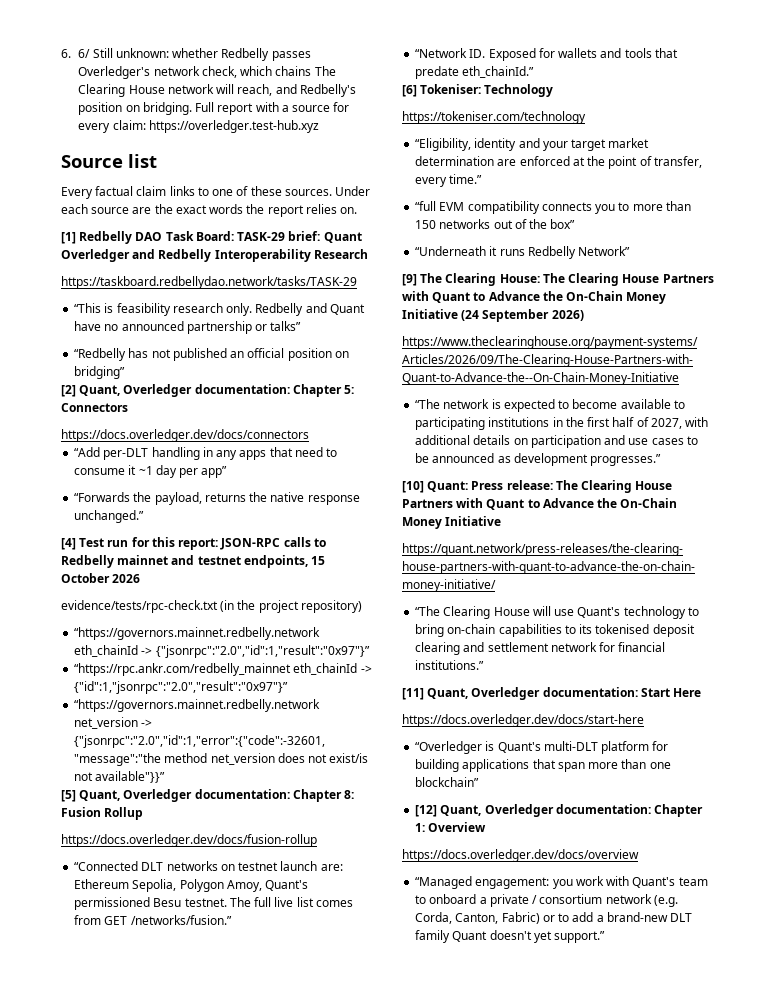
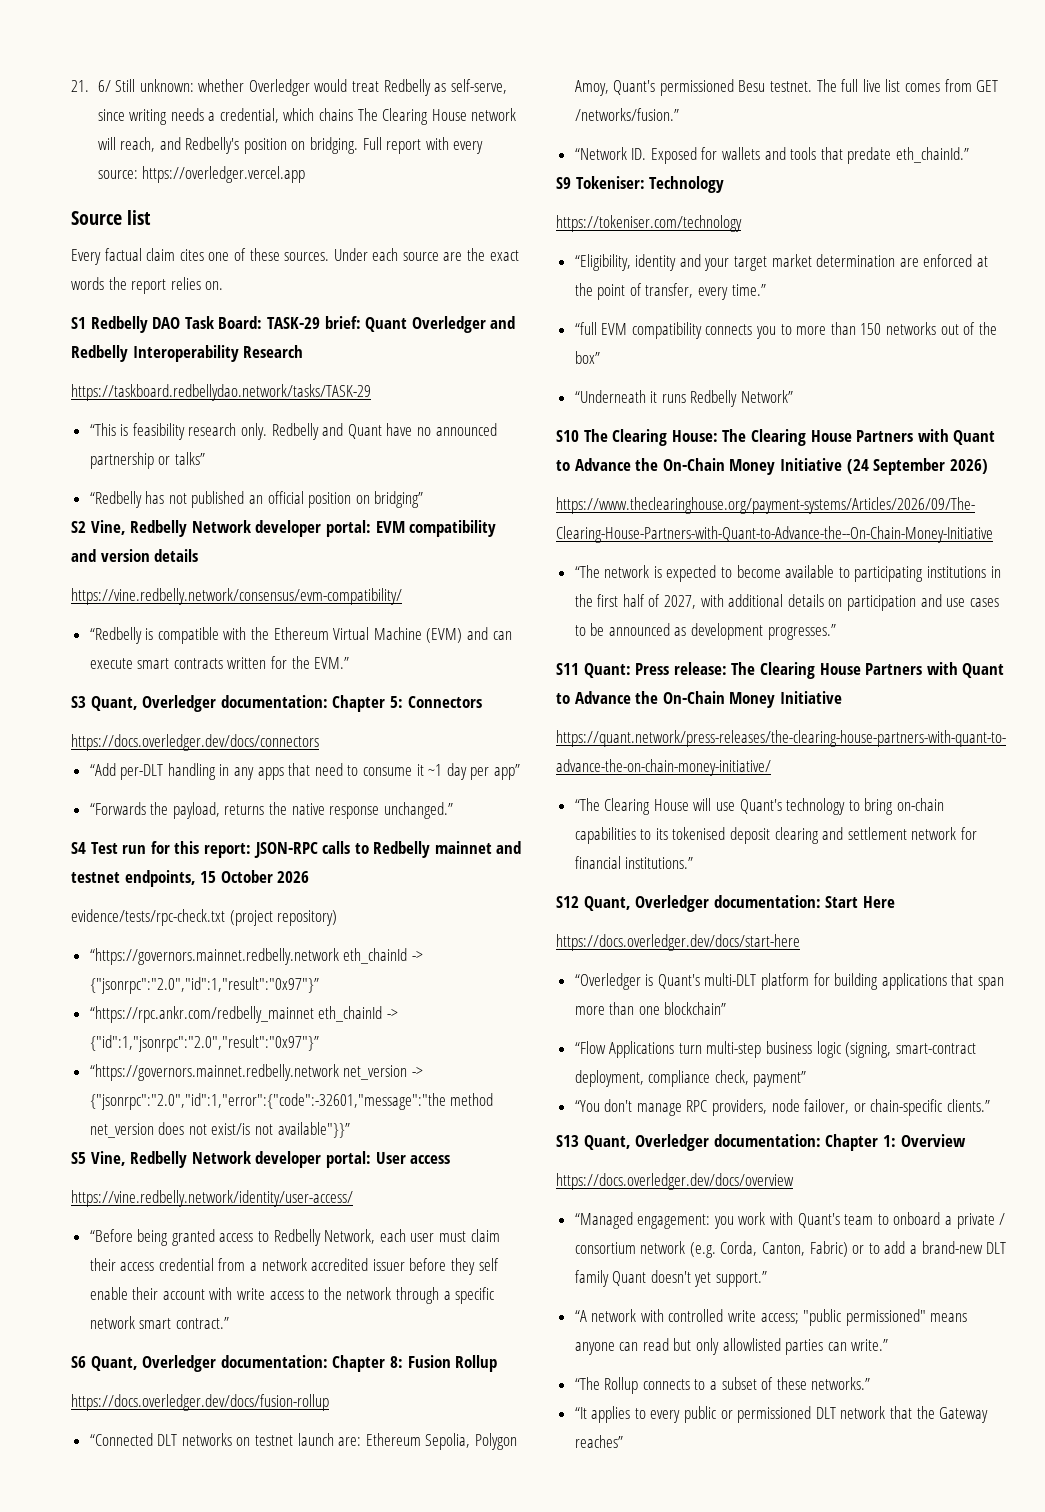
- 6. 6/ Still unknown: whether Redbelly passes Overledger's network check, which chains The Clearing House network will reach, and Redbelly's position on bridging.
+ 21. 6/ Still unknown: whether Overledger would treat Redbelly as self-serve, since writing needs a credential, which chains The Clearing House network will reach, and Redbelly's position on bridging.
- Full report with a source for every claim: https://overledger.test-hub.xyz
+ Full report with every source: https://overledger.vercel.app
- Every factual claim links to one of these sources.
+ Every factual claim cites one of these sources.
- [1] Redbelly DAO Task Board: TASK-29 brief: Quant Overledger and Redbelly Interoperability Research
+ S1 Redbelly DAO Task Board: TASK-29 brief: Quant Overledger and Redbelly Interoperability Research
- [2] Quant, Overledger documentation: Chapter 5: Connectors
+ S2 Vine, Redbelly Network developer portal: EVM compatibility and version details
+ https://vine.redbelly.network/consensus/evm-compatibility/
+ “Redbelly is compatible with the Ethereum Virtual Machine (EVM) and can execute smart contracts written for the EVM.”
+ S3 Quant, Overledger documentation: Chapter 5: Connectors
- [4] Test run for this report: JSON-RPC calls to Redbelly mainnet and testnet endpoints, 15 October 2026
+ S4 Test run for this report: JSON-RPC calls to Redbelly mainnet and testnet endpoints, 15 October 2026
- evidence/tests/rpc-check.txt (in the project repository)
+ evidence/tests/rpc-check.txt (project repository)
- [5] Quant, Overledger documentation: Chapter 8: Fusion Rollup
+ S5 Vine, Redbelly Network developer portal: User access
+ https://vine.redbelly.network/identity/user-access/
+ “Before being granted access to Redbelly Network, each user must claim their access credential from a network accredited issuer before they self enable their account with write access to the network through a specific network smart contract.”
+ S6 Quant, Overledger documentation: Chapter 8: Fusion Rollup
- [6] Tokeniser: Technology
+ S9 Tokeniser: Technology
- [9] The Clearing House: The Clearing House Partners with Quant to Advance the On-Chain Money Initiative (24 September 2026)
+ S10 The Clearing House: The Clearing House Partners with Quant to Advance the On-Chain Money Initiative (24 September 2026)
- [10] Quant: Press release: The Clearing House Partners with Quant to Advance the On-Chain Money Initiative
+ S11 Quant: Press release: The Clearing House Partners with Quant to Advance the On-Chain Money Initiative
- [11] Quant, Overledger documentation: Start Here
+ S12 Quant, Overledger documentation: Start Here
- [12] Quant, Overledger documentation: Chapter 1: Overview
+ “Flow Applications turn multi-step business logic (signing, smart-contract deployment, compliance check, payment”
+ “You don't manage RPC providers, node failover, or chain-specific clients.”
+ S13 Quant, Overledger documentation: Chapter 1: Overview
+ “A network with controlled write access; "public permissioned" means anyone can read but only allowlisted parties can write.”
+ “The Rollup connects to a subset of these networks.”
+ “It applies to every public or permissioned DLT network that the Gateway reaches”

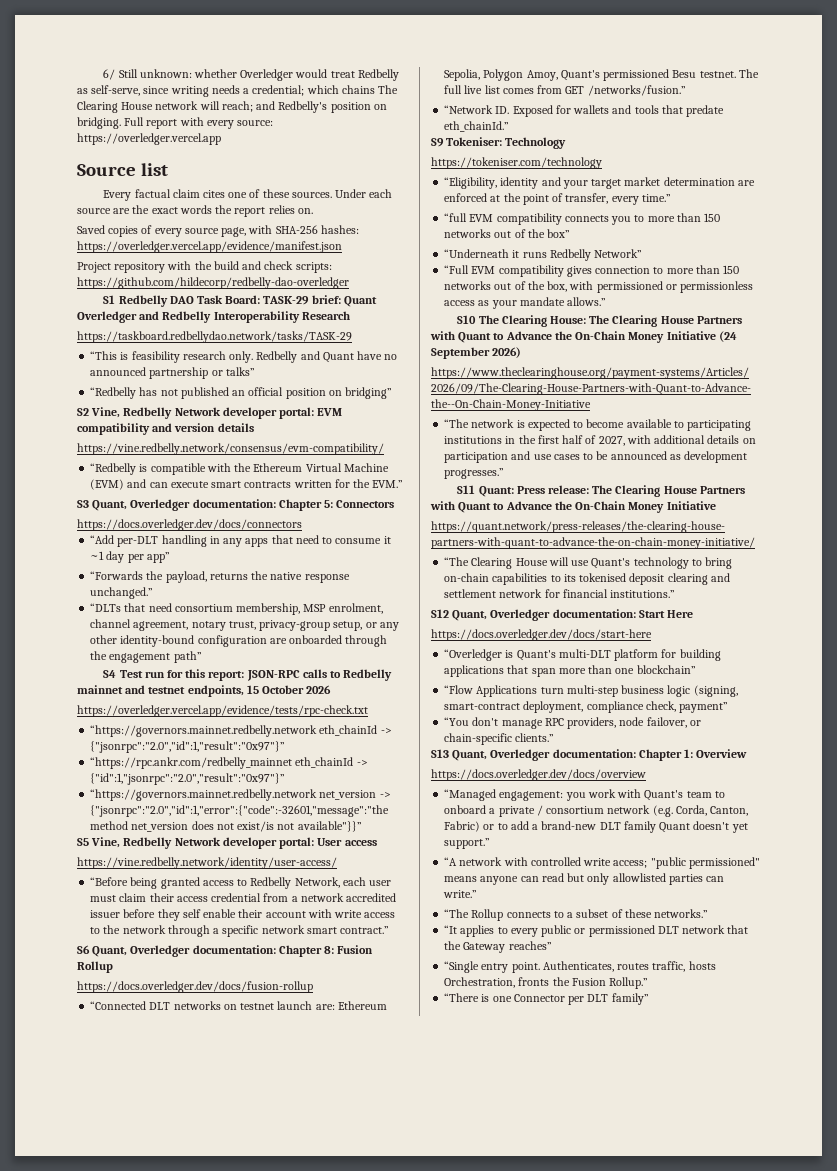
- 21. 6/ Still unknown: whether Overledger would treat Redbelly as self-serve, since writing needs a credential, which chains The Clearing House network will reach, and Redbelly's position on bridging.
+ 6/ Still unknown: whether Overledger would treat Redbelly as self-serve, since writing needs a credential; which chains The Clearing House network will reach; and Redbelly's position on bridging.
+ Saved copies of every source page, with SHA-256 hashes: https://overledger.vercel.app/evidence/manifest.json
+ Project repository with the build and check scripts: https://github.com/hildecorp/redbelly-dao-overledger
+ “DLTs that need consortium membership, MSP enrolment, channel agreement, notary trust, privacy-group setup, or any other identity-bound configuration are onboarded through the engagement path”
- evidence/tests/rpc-check.txt (project repository)
+ https://overledger.vercel.app/evidence/tests/rpc-check.txt
+ “Full EVM compatibility gives connection to more than 150 networks out of the box, with permissioned or permissionless access as your mandate allows.”
+ “Single entry point. Authenticates, routes traffic, hosts Orchestration, fronts the Fusion Rollup.”
+ “There is one Connector per DLT family”

